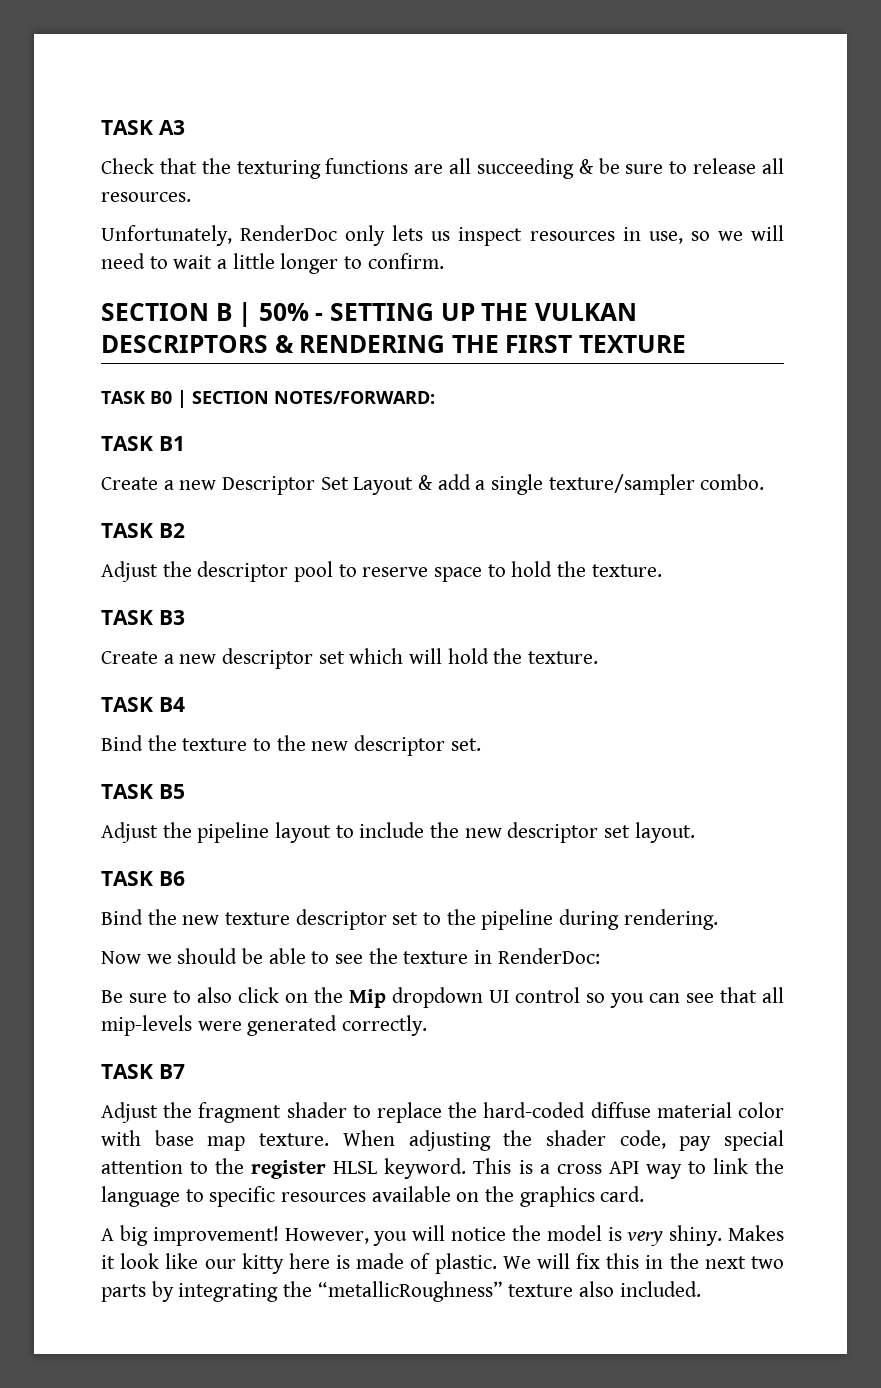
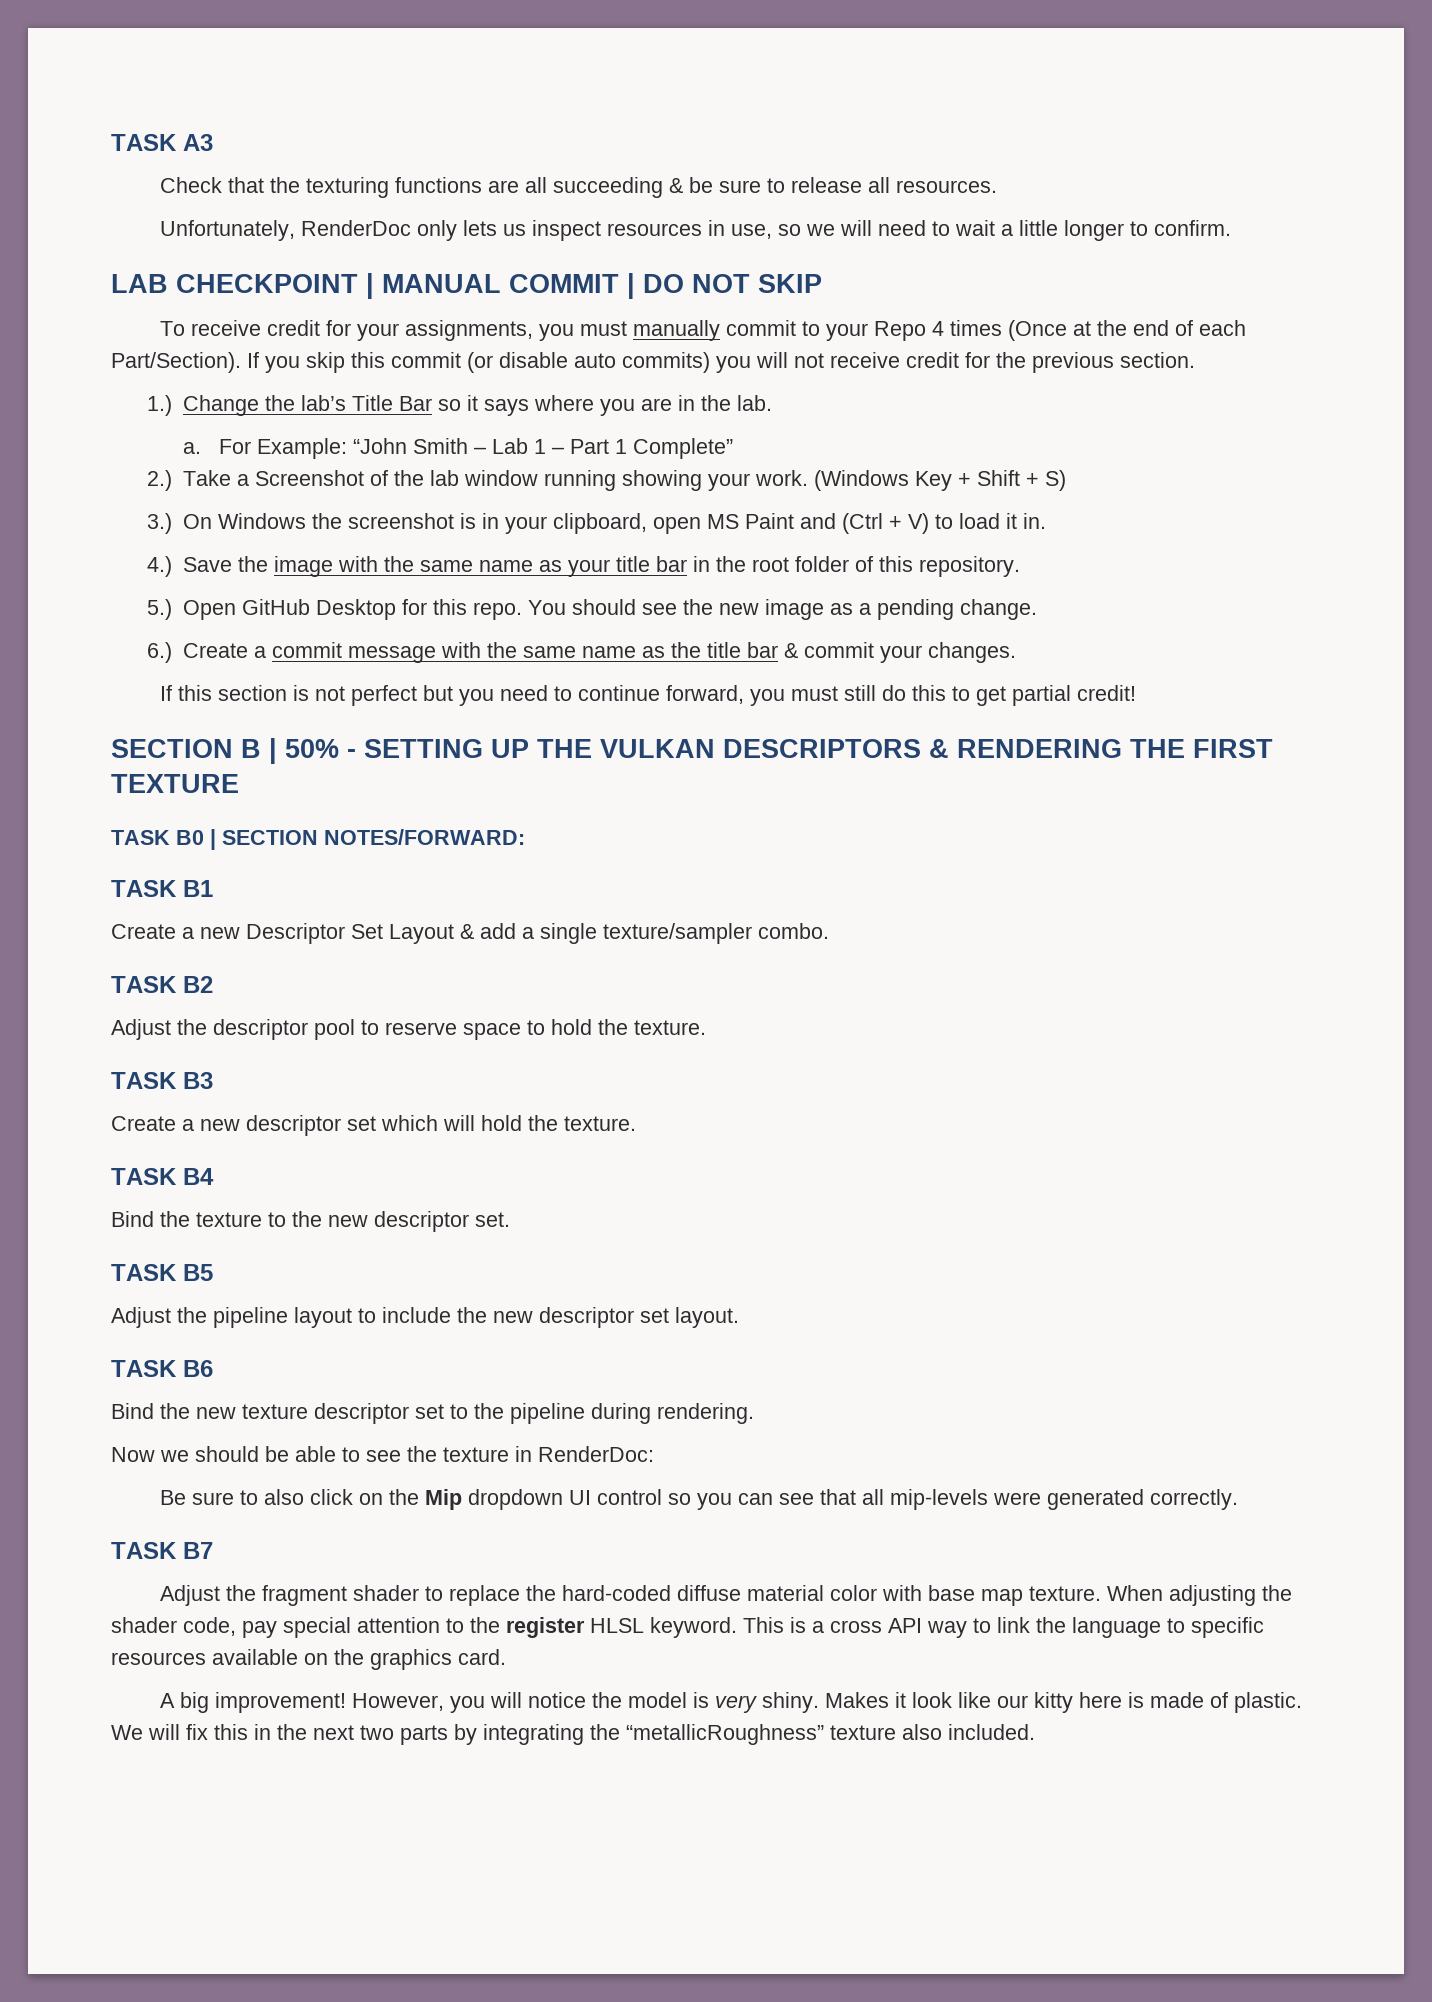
+ LAB CHECKPOINT | MANUAL COMMIT | DO NOT SKIP
+ To receive credit for your assignments, you must manually commit to your Repo 4 times (Once at the end of each Part/Section). If you skip this commit (or disable auto commits) you will not receive credit for the previous section.
+ 1.) Change the lab’s Title Bar so it says where you are in the lab.
+ a. For Example: “John Smith – Lab 1 – Part 1 Complete”
+ 2.) Take a Screenshot of the lab window running showing your work. (Windows Key + Shift + S)
+ 3.) On Windows the screenshot is in your clipboard, open MS Paint and (Ctrl + V) to load it in.
+ 4.) Save the image with the same name as your title bar in the root folder of this repository.
+ 5.) Open GitHub Desktop for this repo. You should see the new image as a pending change.
+ 6.) Create a commit message with the same name as the title bar & commit your changes.
+ If this section is not perfect but you need to continue forward, you must still do this to get partial credit!

